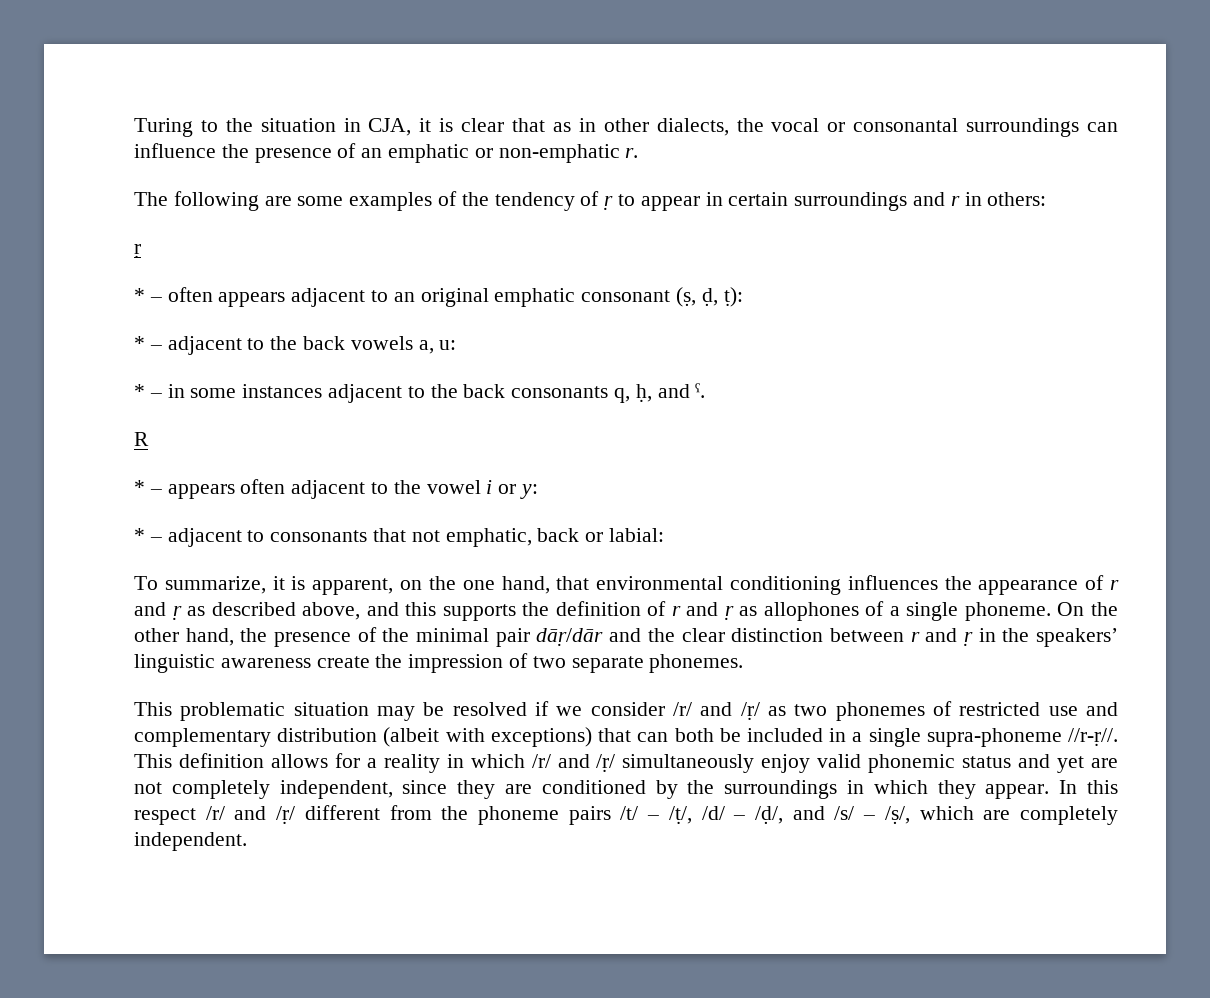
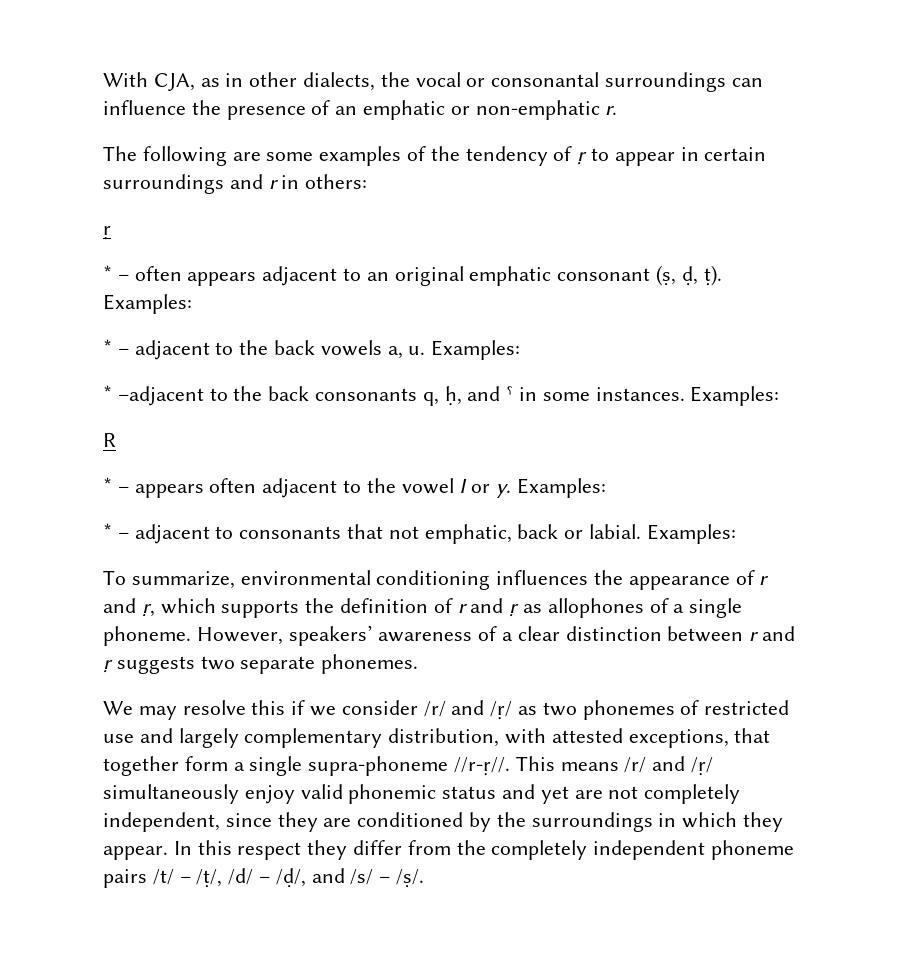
- Turing to the situation in CJA, it is clear that as in other dialects, the vocal or consonantal surroundings can influence the presence of an emphatic or non-emphatic r.
+ With CJA, as in other dialects, the vocal or consonantal surroundings can influence the presence of an emphatic or non-emphatic r.
- * – often appears adjacent to an original emphatic consonant (ṣ, ḍ, ṭ):
+ * – often appears adjacent to an original emphatic consonant (ṣ, ḍ, ṭ). Examples:
- * – adjacent to the back vowels a, u:
- * – in some instances adjacent to the back consonants q, ḥ, and ˁ.
+ * – adjacent to the back vowels a, u. Examples:
+ * –adjacent to the back consonants q, ḥ, and ˁ in some instances. Examples:
- * – appears often adjacent to the vowel i or y:
+ * – appears often adjacent to the vowel I or y. Examples:
- * – adjacent to consonants that not emphatic, back or labial:
+ * – adjacent to consonants that not emphatic, back or labial. Examples:
- To summarize, it is apparent, on the one hand, that environmental conditioning influences the appearance of r and ṛ as described above, and this supports the definition of r and ṛ as allophones of a single phoneme.
+ To summarize, environmental conditioning influences the appearance of r and ṛ, which supports the definition of r and ṛ as allophones of a single phoneme.
- On the other hand, the presence of the minimal pair dāṛ/dār and the clear distinction between r and ṛ in the speakers’ linguistic awareness create the impression of two separate phonemes.
- This problematic situation may be resolved if we consider /r/ and /ṛ/ as two phonemes of restricted use and complementary distribution (albeit with exceptions) that can both be included in a single supra-phoneme //r-ṛ//.
+ However, speakers’ awareness of a clear distinction between r and ṛ suggests two separate phonemes.
+ We may resolve this if we consider /r/ and /ṛ/ as two phonemes of restricted use and largely complementary distribution, with attested exceptions, that together form a single supra-phoneme //r-ṛ//.
- This definition allows for a reality in which /r/ and /ṛ/ simultaneously enjoy valid phonemic status and yet are not completely independent, since they are conditioned by the surroundings in which they appear.
+ This means /r/ and /ṛ/ simultaneously enjoy valid phonemic status and yet are not completely independent, since they are conditioned by the surroundings in which they appear.
- In this respect /r/ and /ṛ/ different from the phoneme pairs /t/ – /ṭ/, /d/ – /ḍ/, and /s/ – /ṣ/, which are completely independent.
+ In this respect they differ from the completely independent phoneme pairs /t/ – /ṭ/, /d/ – /ḍ/, and /s/ – /ṣ/.

